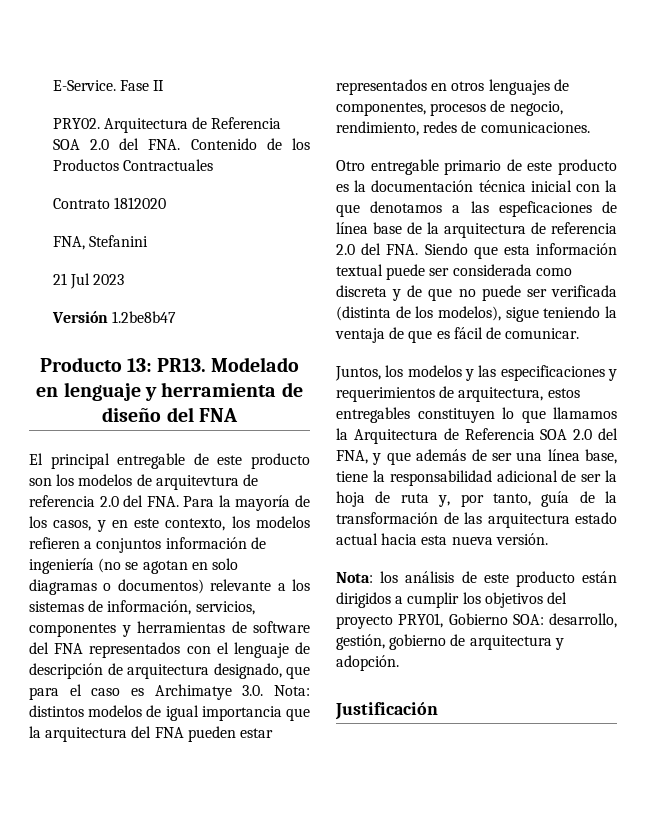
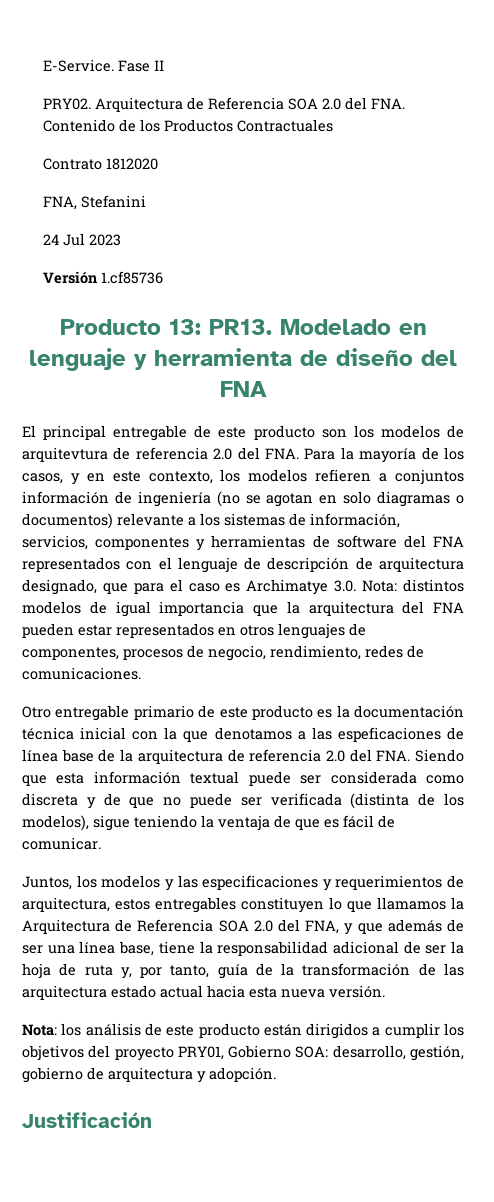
- 21 Jul 2023
+ 24 Jul 2023
- Versión 1.2be8b47
+ Versión 1.cf85736

